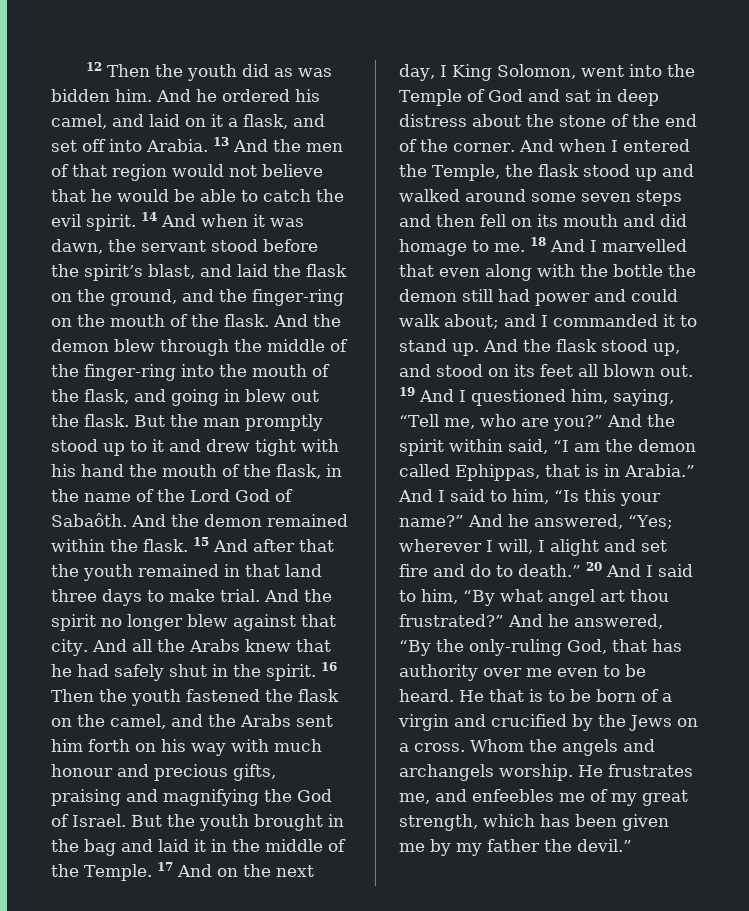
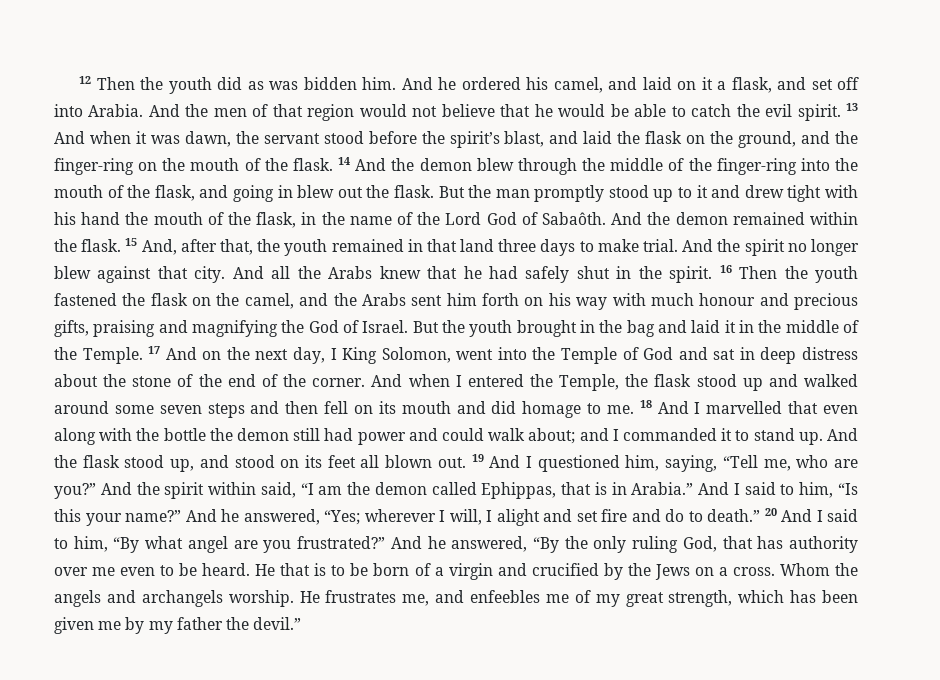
- 13 And the men of that region would not believe that he would be able to catch the evil spirit.
+ And the men of that region would not believe that he would be able to catch the evil spirit.
- 14 And when it was dawn, the servant stood before the spirit’s blast, and laid the flask on the ground, and the finger-ring on the mouth of the flask.
+ 13 And when it was dawn, the servant stood before the spirit’s blast, and laid the flask on the ground, and the finger-ring on the mouth of the flask.
- And the demon blew through the middle of the finger-ring into the mouth of the flask, and going in blew out the flask.
+ 14 And the demon blew through the middle of the finger-ring into the mouth of the flask, and going in blew out the flask.
- 15 And after that the youth remained in that land three days to make trial.
+ 15 And, after that, the youth remained in that land three days to make trial.
- 20 And I said to him, “By what angel art thou frustrated?”
+ 20 And I said to him, “By what angel are you frustrated?”
- And he answered, “By the only-ruling God, that has authority over me even to be heard.
+ And he answered, “By the only ruling God, that has authority over me even to be heard.

